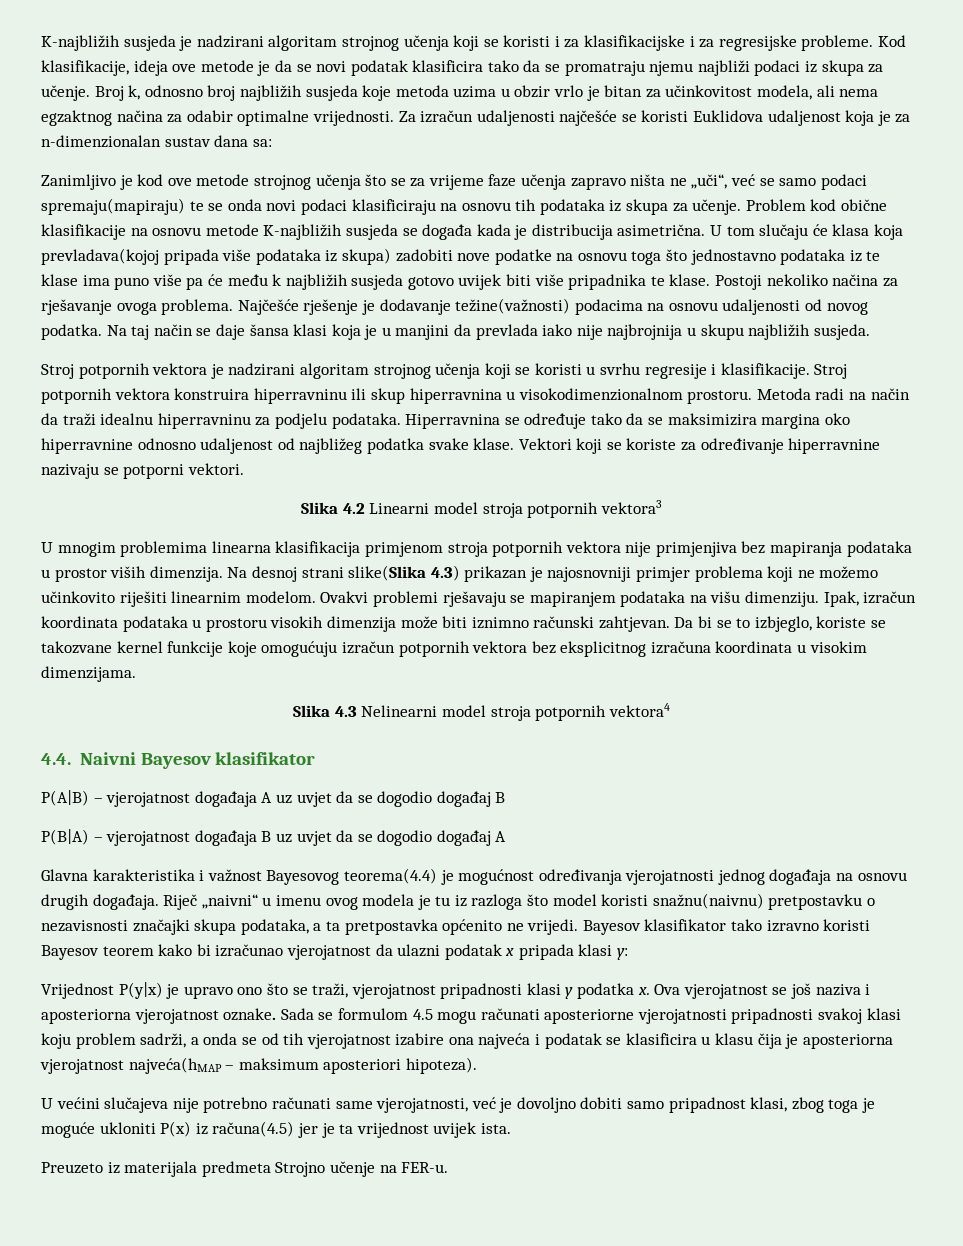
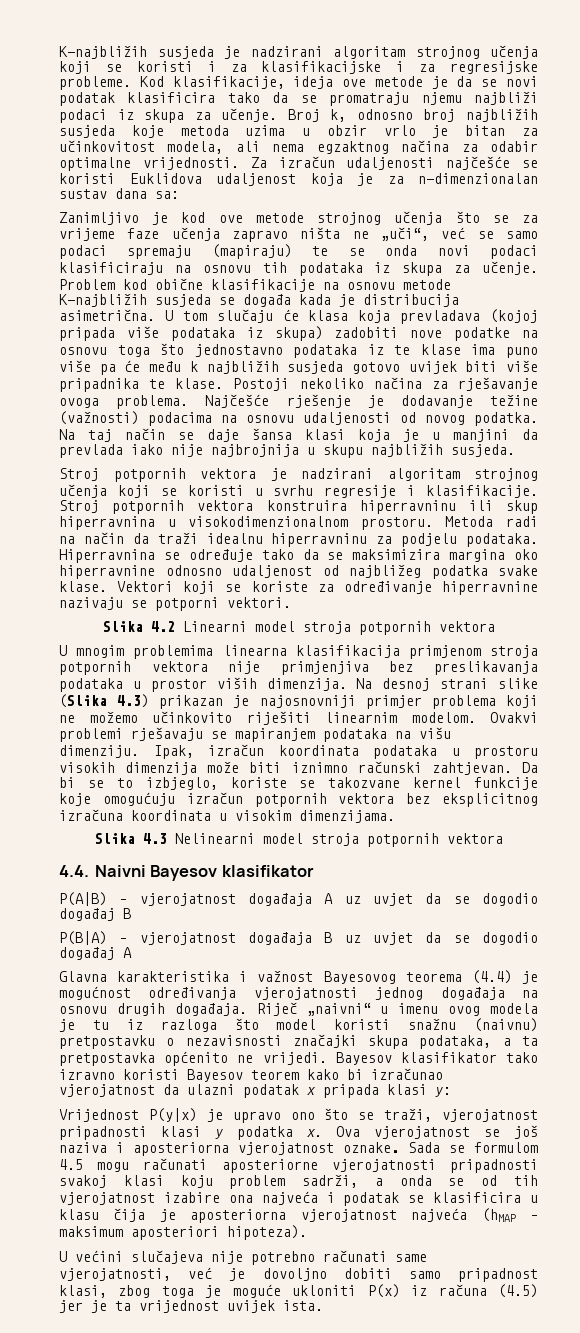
- Zanimljivo je kod ove metode strojnog učenja što se za vrijeme faze učenja zapravo ništa ne „uči“, već se samo podaci spremaju(mapiraju) te se onda novi podaci klasificiraju na osnovu tih podataka iz skupa za učenje.
+ Zanimljivo je kod ove metode strojnog učenja što se za vrijeme faze učenja zapravo ništa ne „uči“, već se samo podaci spremaju (mapiraju) te se onda novi podaci klasificiraju na osnovu tih podataka iz skupa za učenje.
- U tom slučaju će klasa koja prevladava(kojoj pripada više podataka iz skupa) zadobiti nove podatke na osnovu toga što jednostavno podataka iz te klase ima puno više pa će među k najbližih susjeda gotovo uvijek biti više pripadnika te klase.
+ U tom slučaju će klasa koja prevladava (kojoj pripada više podataka iz skupa) zadobiti nove podatke na osnovu toga što jednostavno podataka iz te klase ima puno više pa će među k najbližih susjeda gotovo uvijek biti više pripadnika te klase.
- Najčešće rješenje je dodavanje težine(važnosti) podacima na osnovu udaljenosti od novog podatka.
+ Najčešće rješenje je dodavanje težine (važnosti) podacima na osnovu udaljenosti od novog podatka.
- Slika 4.2 Linearni model stroja potpornih vektora3
+ Slika 4.2 Linearni model stroja potpornih vektora
- U mnogim problemima linearna klasifikacija primjenom stroja potpornih vektora nije primjenjiva bez mapiranja podataka u prostor viših dimenzija.
+ U mnogim problemima linearna klasifikacija primjenom stroja potpornih vektora nije primjenjiva bez preslikavanja podataka u prostor viših dimenzija.
- Na desnoj strani slike(Slika 4.3) prikazan je najosnovniji primjer problema koji ne možemo učinkovito riješiti linearnim modelom.
+ Na desnoj strani slike (Slika 4.3) prikazan je najosnovniji primjer problema koji ne možemo učinkovito riješiti linearnim modelom.
- Slika 4.3 Nelinearni model stroja potpornih vektora4
+ Slika 4.3 Nelinearni model stroja potpornih vektora
- Glavna karakteristika i važnost Bayesovog teorema(4.4) je mogućnost određivanja vjerojatnosti jednog događaja na osnovu drugih događaja.
+ Glavna karakteristika i važnost Bayesovog teorema (4.4) je mogućnost određivanja vjerojatnosti jednog događaja na osnovu drugih događaja.
- Riječ „naivni“ u imenu ovog modela je tu iz razloga što model koristi snažnu(naivnu) pretpostavku o nezavisnosti značajki skupa podataka, a ta pretpostavka općenito ne vrijedi.
+ Riječ „naivni“ u imenu ovog modela je tu iz razloga što model koristi snažnu (naivnu) pretpostavku o nezavisnosti značajki skupa podataka, a ta pretpostavka općenito ne vrijedi.
- Sada se formulom 4.5 mogu računati aposteriorne vjerojatnosti pripadnosti svakoj klasi koju problem sadrži, a onda se od tih vjerojatnost izabire ona najveća i podatak se klasificira u klasu čija je aposteriorna vjerojatnost najveća(hMAP – maksimum aposteriori hipoteza).
+ Sada se formulom 4.5 mogu računati aposteriorne vjerojatnosti pripadnosti svakoj klasi koju problem sadrži, a onda se od tih vjerojatnost izabire ona najveća i podatak se klasificira u klasu čija je aposteriorna vjerojatnost najveća (hMAP – maksimum aposteriori hipoteza).
- U većini slučajeva nije potrebno računati same vjerojatnosti, već je dovoljno dobiti samo pripadnost klasi, zbog toga je moguće ukloniti P(x) iz računa(4.5) jer je ta vrijednost uvijek ista.
+ U većini slučajeva nije potrebno računati same vjerojatnosti, već je dovoljno dobiti samo pripadnost klasi, zbog toga je moguće ukloniti P(x) iz računa (4.5) jer je ta vrijednost uvijek ista.
- Preuzeto iz materijala predmeta Strojno učenje na FER-u.

